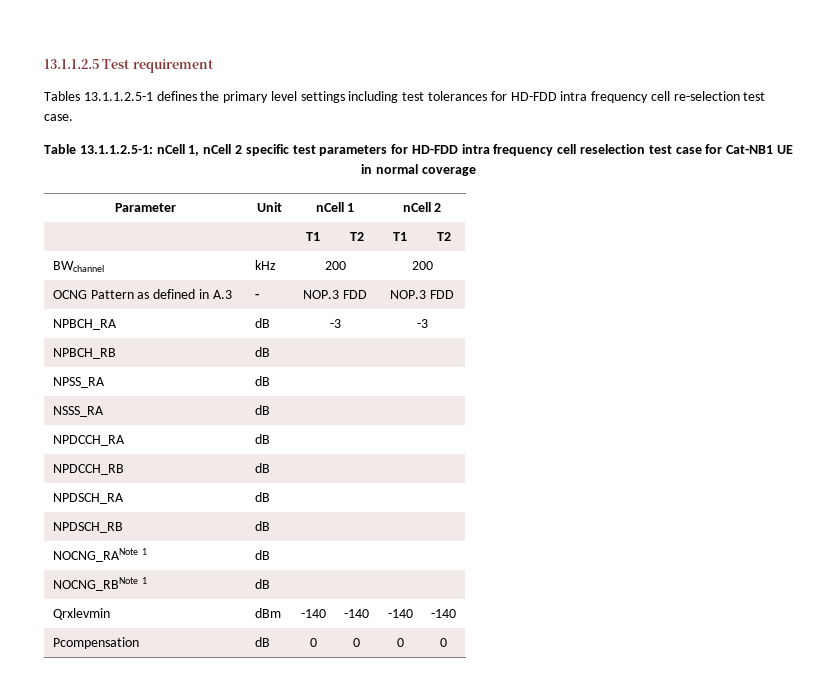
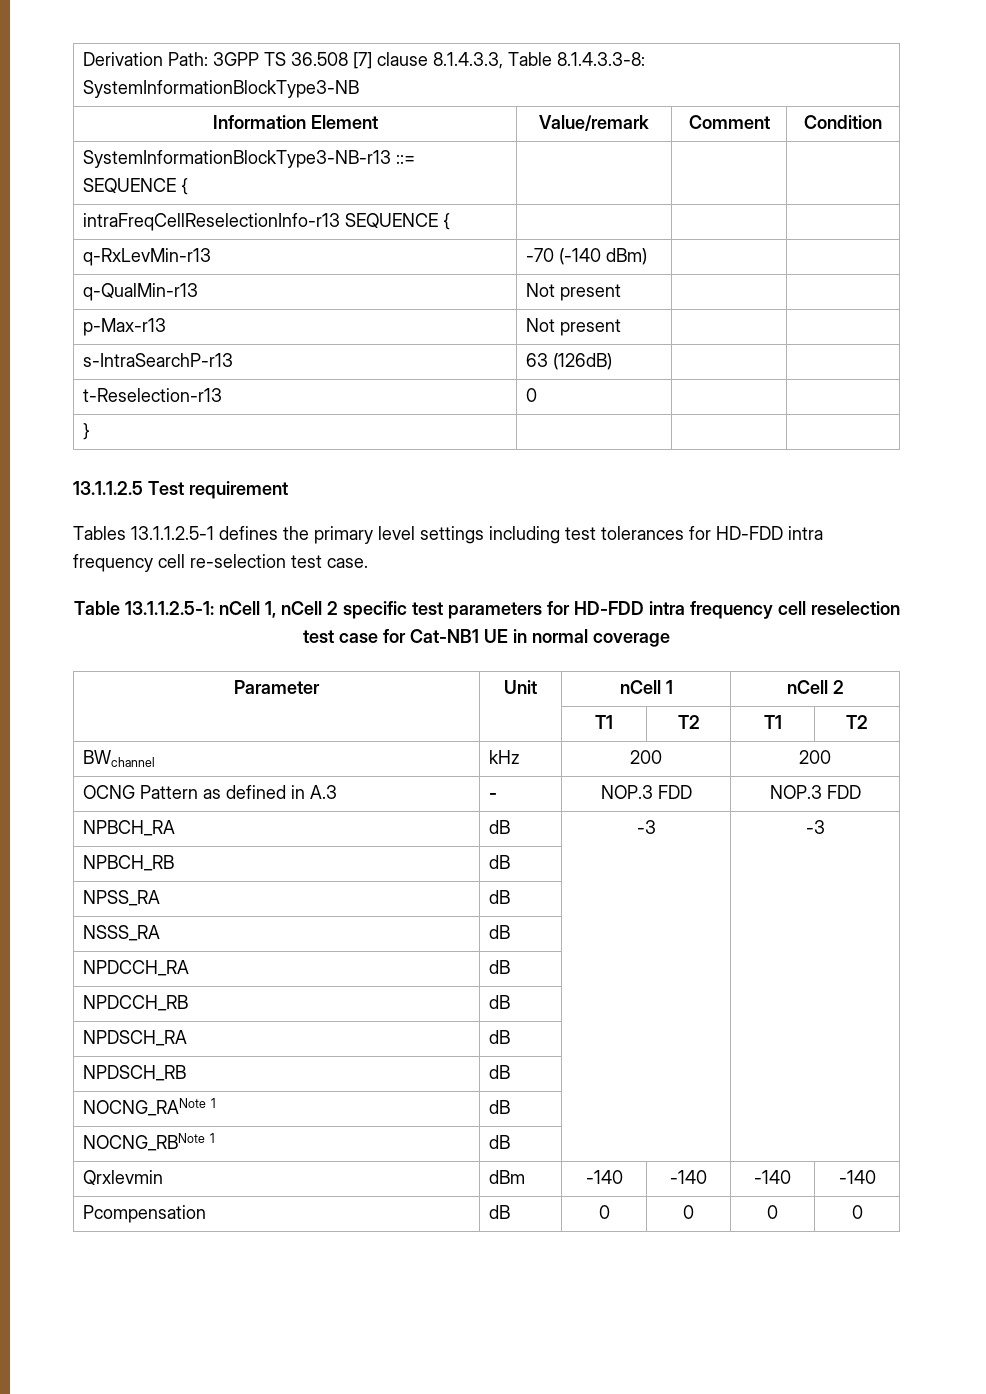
+ Derivation Path: 3GPP TS 36.508 [7] clause 8.1.4.3.3, Table 8.1.4.3.3-8: SystemInformationBlockType3-NB
+ Information Element | Value/remark | Comment | Condition
+ SystemInformationBlockType3-NB-r13 ::= SEQUENCE { | | |
+ intraFreqCellReselectionInfo-r13 SEQUENCE { | | |
+ q-RxLevMin-r13 | -70 (-140 dBm) | |
+ q-QualMin-r13 | Not present | |
+ p-Max-r13 | Not present | |
+ s-IntraSearchP-r13 | 63 (126dB) | |
+ t-Reselection-r13 | 0 | |
+ } | | |

